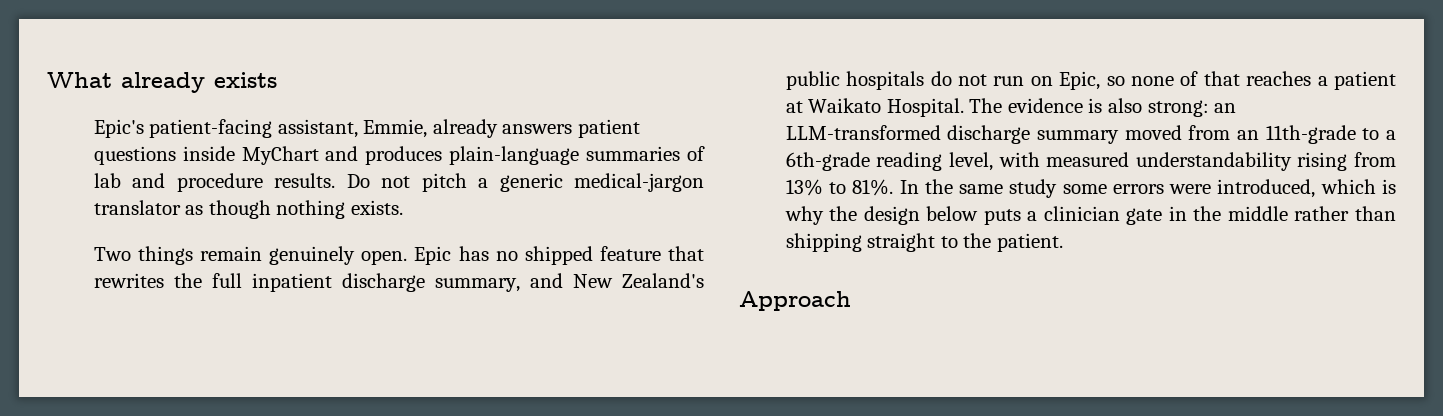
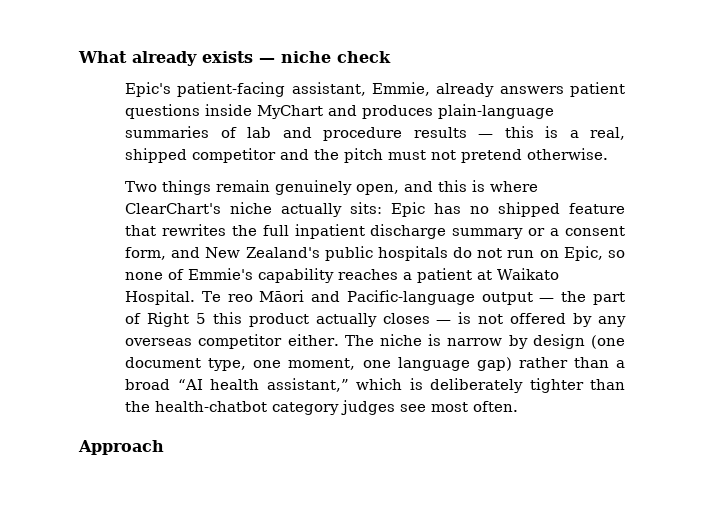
- What already exists
+ What already exists — niche check
- Epic's patient-facing assistant, Emmie, already answers patient questions inside MyChart and produces plain-language summaries of lab and procedure results. Do not pitch a generic medical-jargon translator as though nothing exists.
- Two things remain genuinely open. Epic has no shipped feature that rewrites the full inpatient discharge summary, and New Zealand's public hospitals do not run on Epic, so none of that reaches a patient at Waikato Hospital.
+ Epic's patient-facing assistant, Emmie, already answers patient questions inside MyChart and produces plain-language summaries of lab and procedure results — this is a real, shipped competitor and the pitch must not pretend otherwise.
+ Two things remain genuinely open, and this is where ClearChart's niche actually sits: Epic has no shipped feature that rewrites the full inpatient discharge summary or a consent form, and New Zealand's public hospitals do not run on Epic, so none of Emmie's capability reaches a patient at Waikato Hospital.
- The evidence is also strong: an LLM-transformed discharge summary moved from an 11th-grade to a 6th-grade reading level, with measured understandability rising from 13% to 81%. In the same study some errors were introduced, which is why the design below puts a clinician gate in the middle rather than shipping straight to the patient.
+ Te reo Māori and Pacific-language output — the part of Right 5 this product actually closes — is not offered by any overseas competitor either. The niche is narrow by design (one document type, one moment, one language gap) rather than a broad “AI health assistant,” which is deliberately tighter than the health-chatbot category judges see most often.

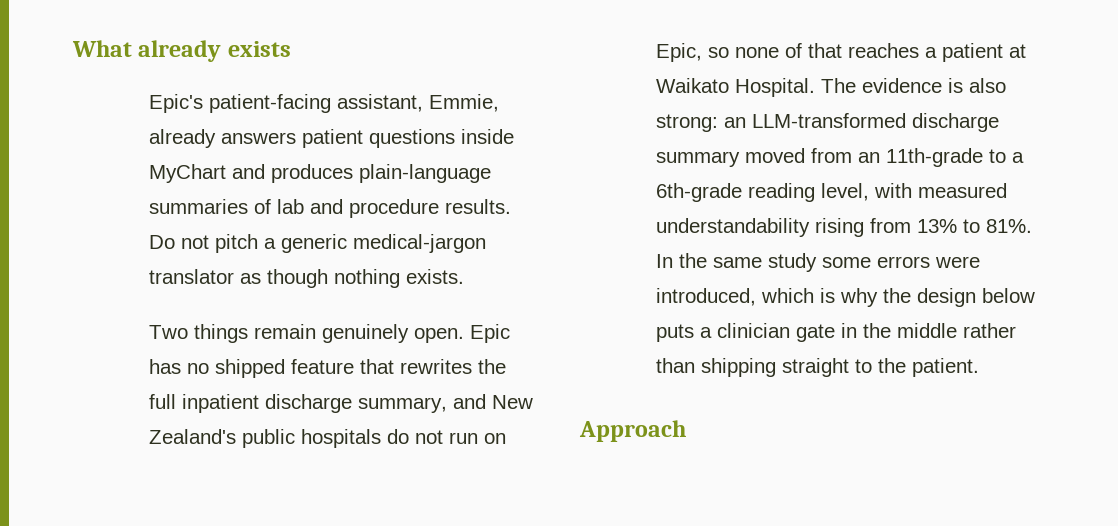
- What already exists — niche check
+ What already exists
- Epic's patient-facing assistant, Emmie, already answers patient questions inside MyChart and produces plain-language summaries of lab and procedure results — this is a real, shipped competitor and the pitch must not pretend otherwise.
- Two things remain genuinely open, and this is where ClearChart's niche actually sits: Epic has no shipped feature that rewrites the full inpatient discharge summary or a consent form, and New Zealand's public hospitals do not run on Epic, so none of Emmie's capability reaches a patient at Waikato Hospital.
+ Epic's patient-facing assistant, Emmie, already answers patient questions inside MyChart and produces plain-language summaries of lab and procedure results. Do not pitch a generic medical-jargon translator as though nothing exists.
+ Two things remain genuinely open. Epic has no shipped feature that rewrites the full inpatient discharge summary, and New Zealand's public hospitals do not run on Epic, so none of that reaches a patient at Waikato Hospital.
- Te reo Māori and Pacific-language output — the part of Right 5 this product actually closes — is not offered by any overseas competitor either. The niche is narrow by design (one document type, one moment, one language gap) rather than a broad “AI health assistant,” which is deliberately tighter than the health-chatbot category judges see most often.
+ The evidence is also strong: an LLM-transformed discharge summary moved from an 11th-grade to a 6th-grade reading level, with measured understandability rising from 13% to 81%. In the same study some errors were introduced, which is why the design below puts a clinician gate in the middle rather than shipping straight to the patient.

